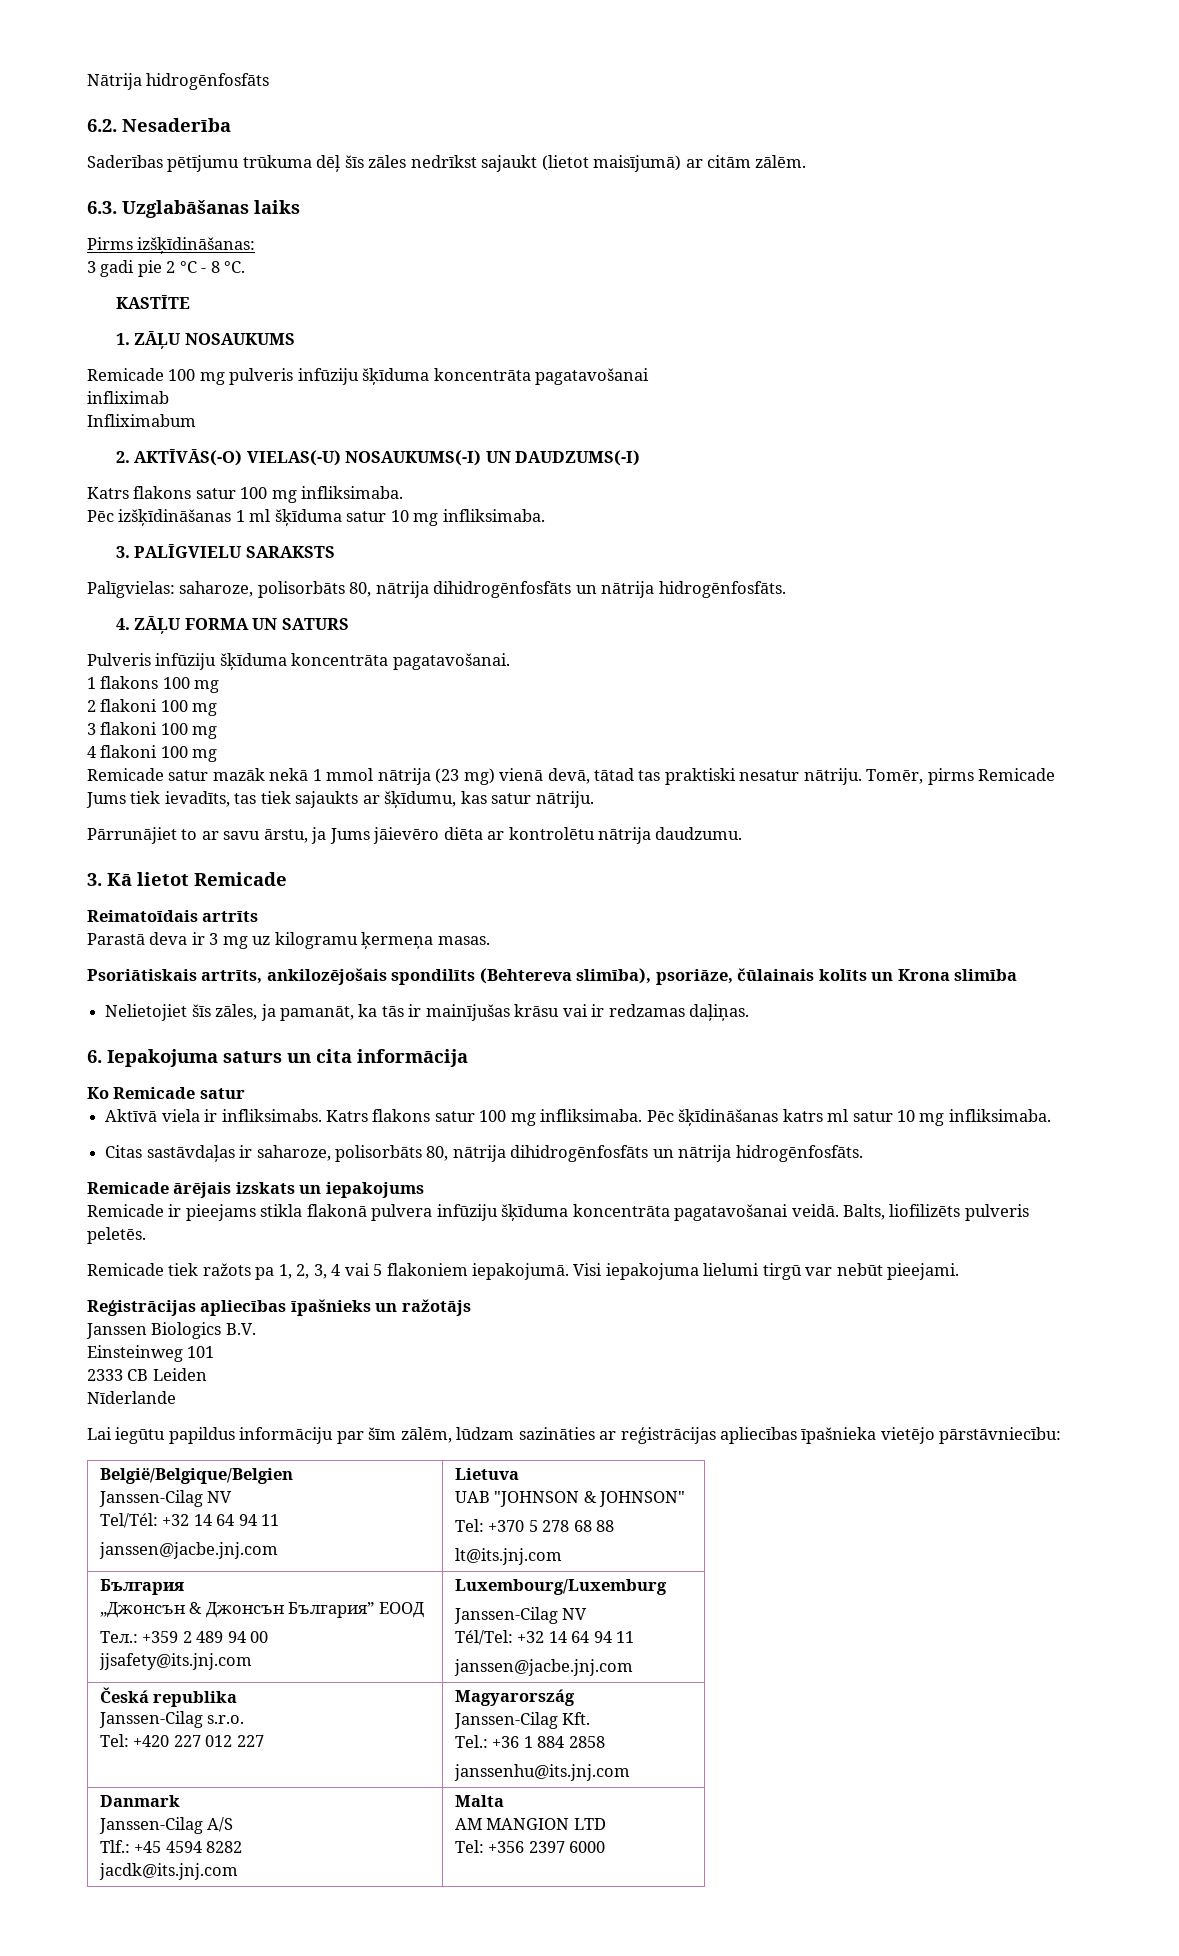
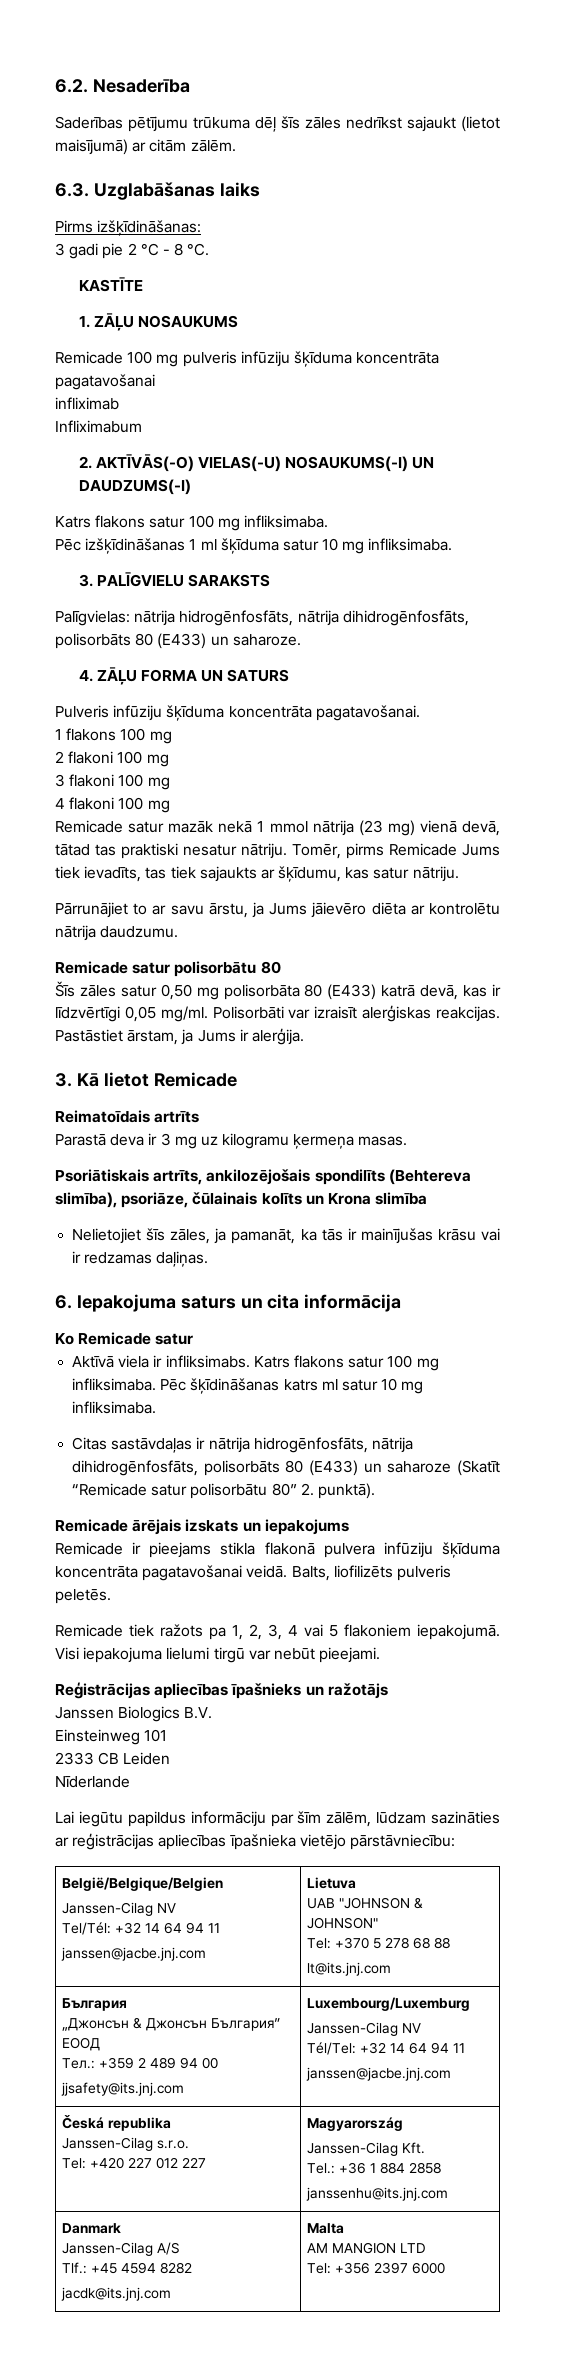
- Nātrija hidrogēnfosfāts
- Palīgvielas: saharoze, polisorbāts 80, nātrija dihidrogēnfosfāts un nātrija hidrogēnfosfāts.
+ Palīgvielas: nātrija hidrogēnfosfāts, nātrija dihidrogēnfosfāts, polisorbāts 80 (E433) un saharoze.
+ Remicade satur polisorbātu 80
+ Šīs zāles satur 0,50 mg polisorbāta 80 (E433) katrā devā, kas ir līdzvērtīgi 0,05 mg/ml. Polisorbāti var izraisīt alerģiskas reakcijas. Pastāstiet ārstam, ja Jums ir alerģija.
- Citas sastāvdaļas ir saharoze, polisorbāts 80, nātrija dihidrogēnfosfāts un nātrija hidrogēnfosfāts.
+ Citas sastāvdaļas ir nātrija hidrogēnfosfāts, nātrija dihidrogēnfosfāts, polisorbāts 80 (E433) un saharoze (Skatīt “Remicade satur polisorbātu 80” 2. punktā).

